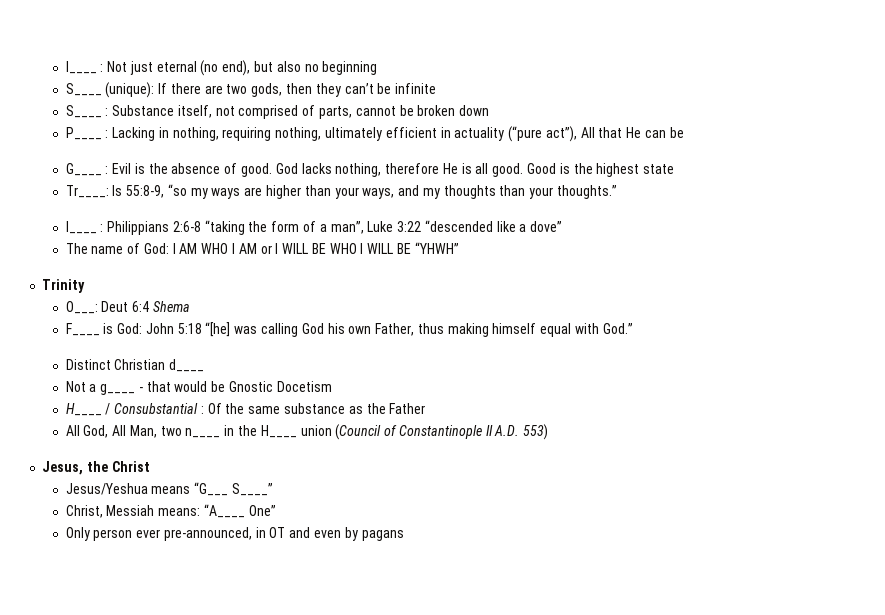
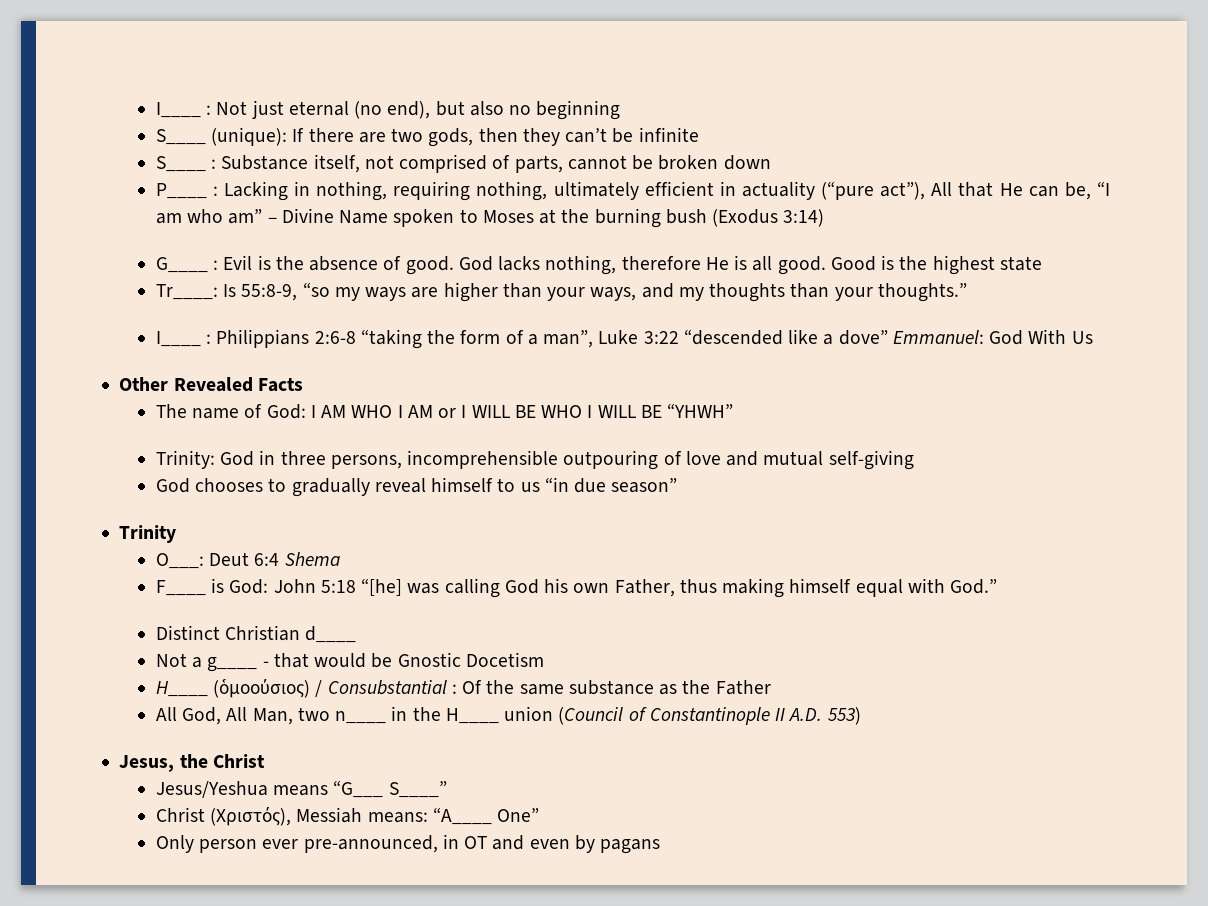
- P____ : Lacking in nothing, requiring nothing, ultimately efficient in actuality (“pure act”), All that He can be
+ P____ : Lacking in nothing, requiring nothing, ultimately efficient in actuality (“pure act”), All that He can be, “I am who am” – Divine Name spoken to Moses at the burning bush (Exodus 3:14)
- I____ : Philippians 2:6-8 “taking the form of a man”, Luke 3:22 “descended like a dove”
+ I____ : Philippians 2:6-8 “taking the form of a man”, Luke 3:22 “descended like a dove” Emmanuel: God With Us
+ Other Revealed Facts
+ Trinity: God in three persons, incomprehensible outpouring of love and mutual self-giving
+ God chooses to gradually reveal himself to us “in due season”
- H____ / Consubstantial : Of the same substance as the Father
+ H____ (ὁμοούσιος) / Consubstantial : Of the same substance as the Father
- Christ, Messiah means: “A____ One”
+ Christ (Χριστός), Messiah means: “A____ One”

